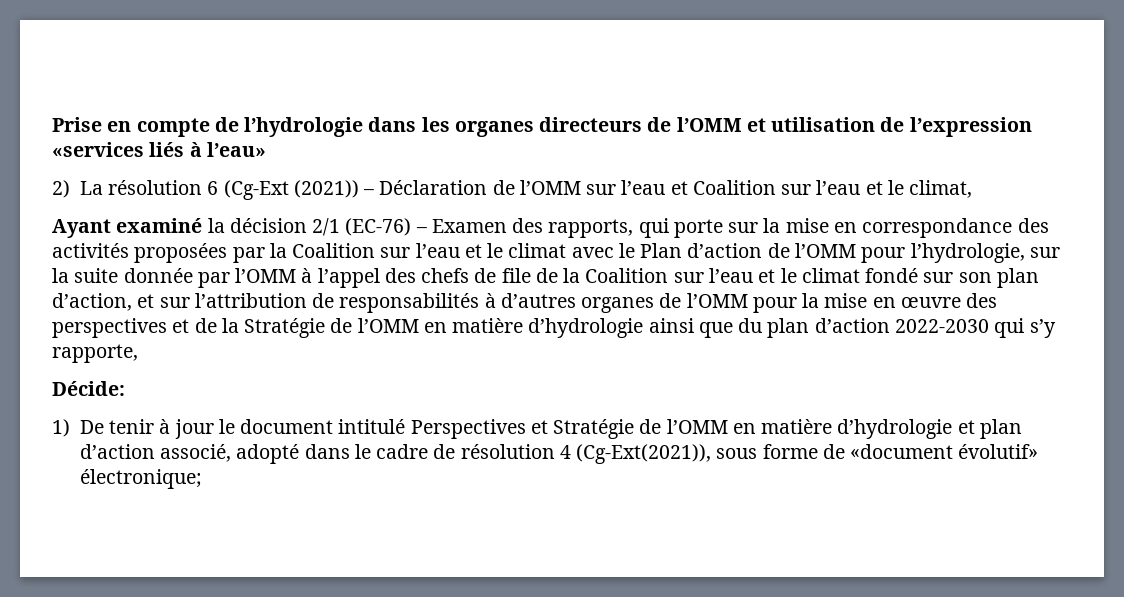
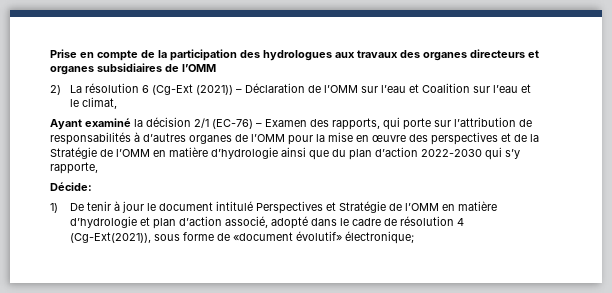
- Prise en compte de l’hydrologie dans les organes directeurs de l’OMM et utilisation de l’expression «services liés à l’eau»
+ Prise en compte de la participation des hydrologues aux travaux des organes directeurs et organes subsidiaires de l’OMM
- Ayant examiné la décision 2/1 (EC-76) – Examen des rapports, qui porte sur la mise en correspondance des activités proposées par la Coalition sur l’eau et le climat avec le Plan d’action de l’OMM pour l’hydrologie, sur la suite donnée par l’OMM à l’appel des chefs de file de la Coalition sur l’eau et le climat fondé sur son plan d’action, et sur l’attribution de responsabilités à d’autres organes de l’OMM pour la mise en œuvre des perspectives et de la Stratégie de l’OMM en matière d’hydrologie ainsi que du plan d’action 2022-2030 qui s’y rapporte,
+ Ayant examiné la décision 2/1 (EC-76) – Examen des rapports, qui porte sur l’attribution de responsabilités à d’autres organes de l’OMM pour la mise en œuvre des perspectives et de la Stratégie de l’OMM en matière d’hydrologie ainsi que du plan d’action 2022-2030 qui s’y rapporte,

